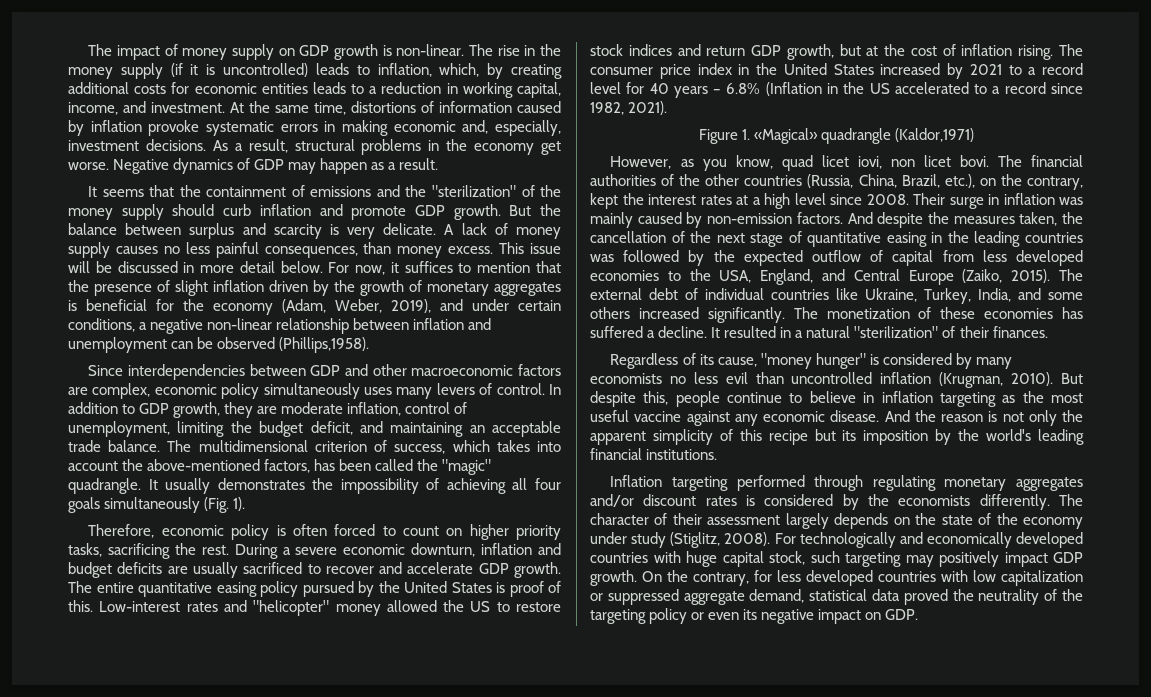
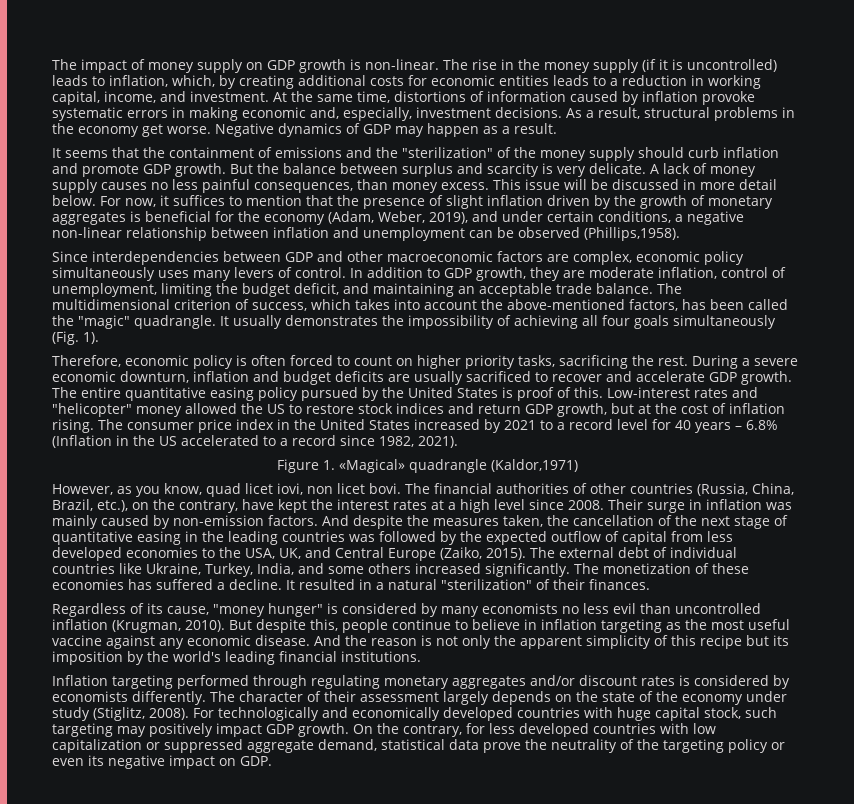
- The financial authorities of the other countries (Russia, China, Brazil, etc.), on the contrary, kept the interest rates at a high level since 2008.
+ The financial authorities of other countries (Russia, China, Brazil, etc.), on the contrary, have kept the interest rates at a high level since 2008.
- And despite the measures taken, the cancellation of the next stage of quantitative easing in the leading countries was followed by the expected outflow of capital from less developed economies to the USA, England, and Central Europe (Zaiko, 2015).
+ And despite the measures taken, the cancellation of the next stage of quantitative easing in the leading countries was followed by the expected outflow of capital from less developed economies to the USA, UK, and Central Europe (Zaiko, 2015).
- Inflation targeting performed through regulating monetary aggregates and/or discount rates is considered by the economists differently.
+ Inflation targeting performed through regulating monetary aggregates and/or discount rates is considered by economists differently.
- On the contrary, for less developed countries with low capitalization or suppressed aggregate demand, statistical data proved the neutrality of the targeting policy or even its negative impact on GDP.
+ On the contrary, for less developed countries with low capitalization or suppressed aggregate demand, statistical data prove the neutrality of the targeting policy or even its negative impact on GDP.

